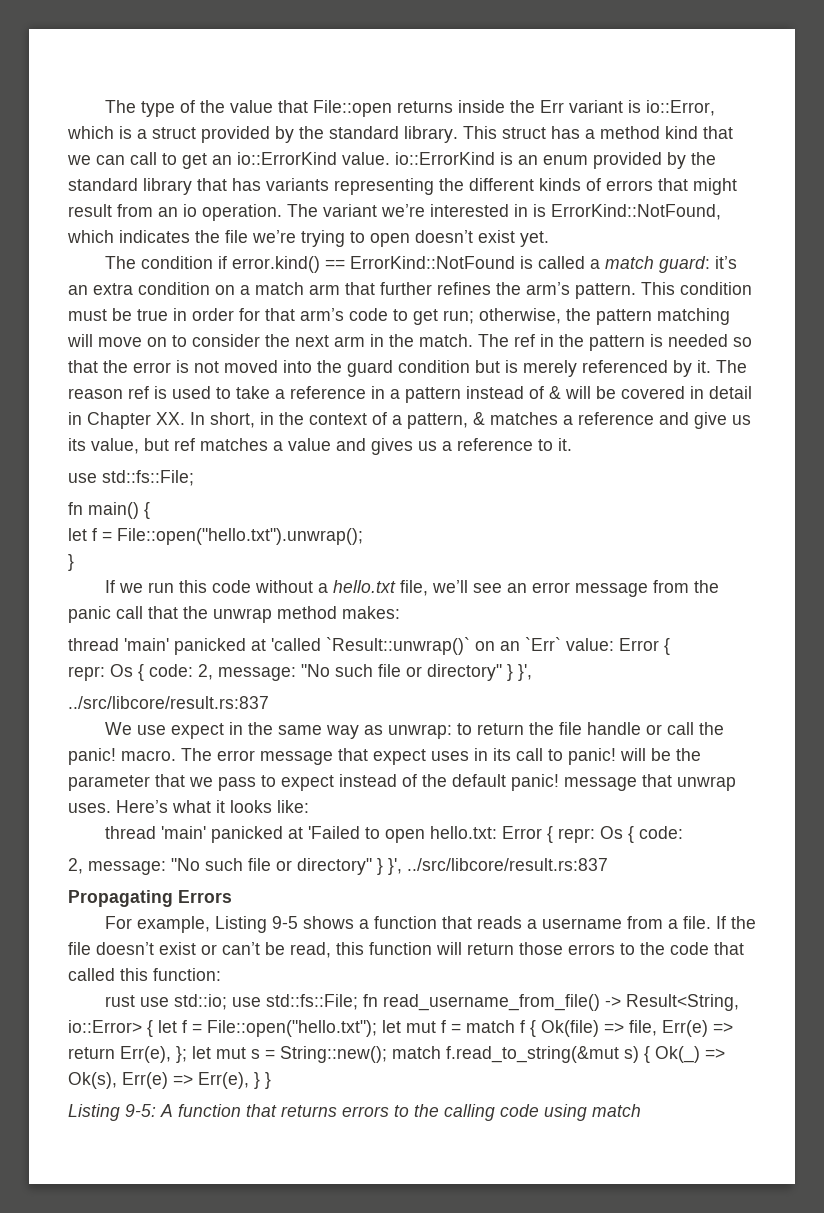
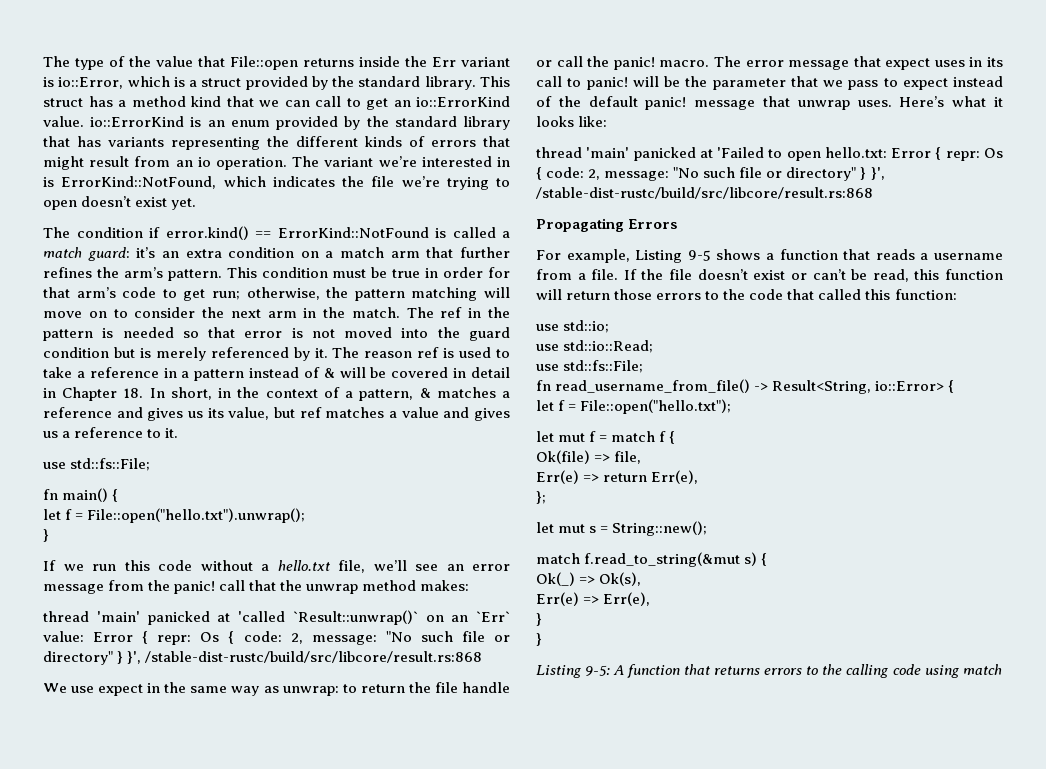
- The ref in the pattern is needed so that the error is not moved into the guard condition but is merely referenced by it.
+ The ref in the pattern is needed so that error is not moved into the guard condition but is merely referenced by it.
- The reason ref is used to take a reference in a pattern instead of & will be covered in detail in Chapter XX. In short, in the context of a pattern, & matches a reference and give us its value, but ref matches a value and gives us a reference to it.
+ The reason ref is used to take a reference in a pattern instead of & will be covered in detail in Chapter 18. In short, in the context of a pattern, & matches a reference and gives us its value, but ref matches a value and gives us a reference to it.
- If we run this code without a hello.txt file, we’ll see an error message from the panic call that the unwrap method makes:
+ If we run this code without a hello.txt file, we’ll see an error message from the panic! call that the unwrap method makes:
- thread 'main' panicked at 'called `Result::unwrap()` on an `Err` value: Error {
- repr: Os { code: 2, message: "No such file or directory" } }',
- ../src/libcore/result.rs:837
+ thread 'main' panicked at 'called `Result::unwrap()` on an `Err` value: Error { repr: Os { code: 2, message: "No such file or directory" } }', /stable-dist-rustc/build/src/libcore/result.rs:868
- thread 'main' panicked at 'Failed to open hello.txt: Error { repr: Os { code:
- 2, message: "No such file or directory" } }', ../src/libcore/result.rs:837
+ thread 'main' panicked at 'Failed to open hello.txt: Error { repr: Os { code: 2, message: "No such file or directory" } }', /stable-dist-rustc/build/src/libcore/result.rs:868
- rust use std::io; use std::fs::File; fn read_username_from_file() -> Result<String, io::Error> { let f = File::open("hello.txt"); let mut f = match f { Ok(file) => file, Err(e) => return Err(e), }; let mut s = String::new(); match f.read_to_string(&mut s) { Ok(_) => Ok(s), Err(e) => Err(e), } }
+ use std::io;
+ use std::io::Read;
+ use std::fs::File;
+ fn read_username_from_file() -> Result<String, io::Error> {
+ let f = File::open("hello.txt");
+ let mut f = match f {
+ Ok(file) => file,
+ Err(e) => return Err(e),
+ };
+ let mut s = String::new();
+ match f.read_to_string(&mut s) {
+ Ok(_) => Ok(s),
+ Err(e) => Err(e),
+ }
+ }

